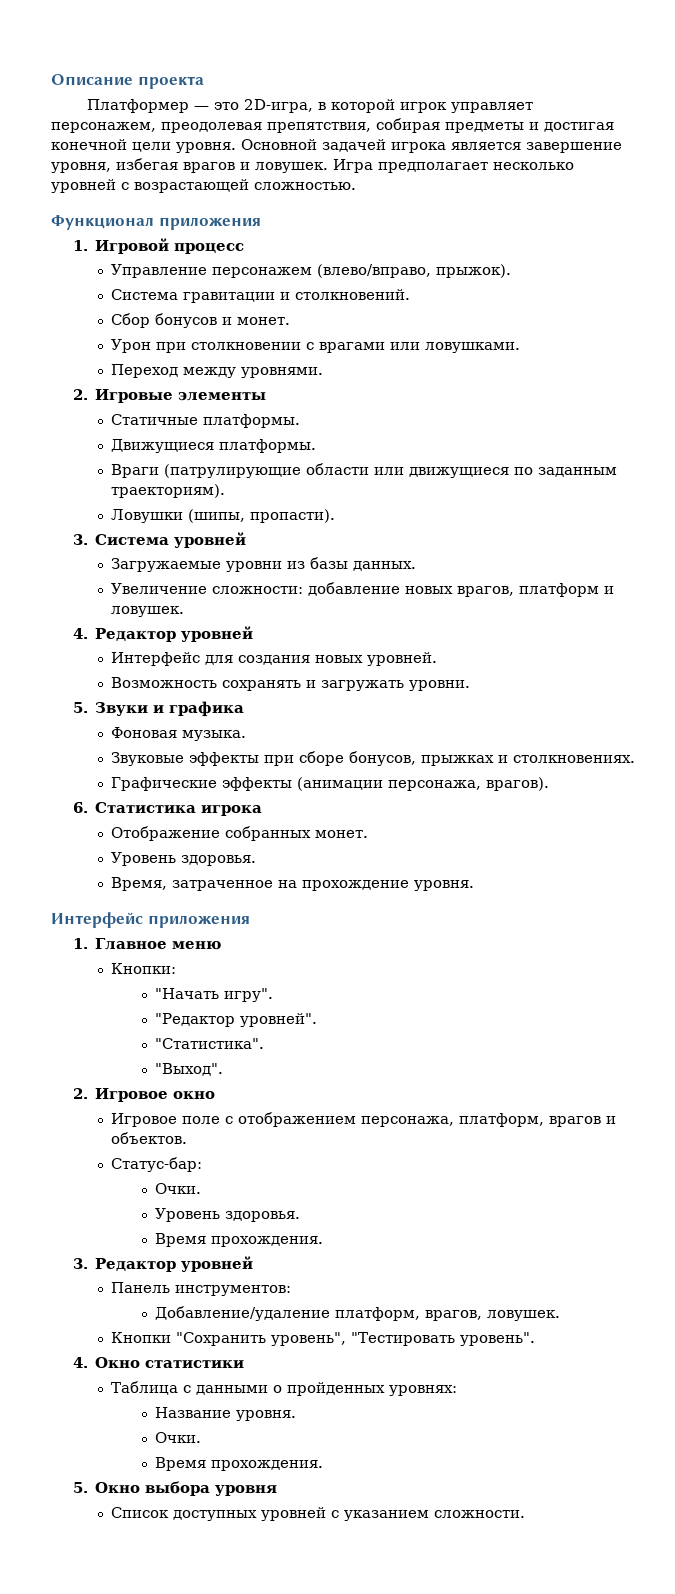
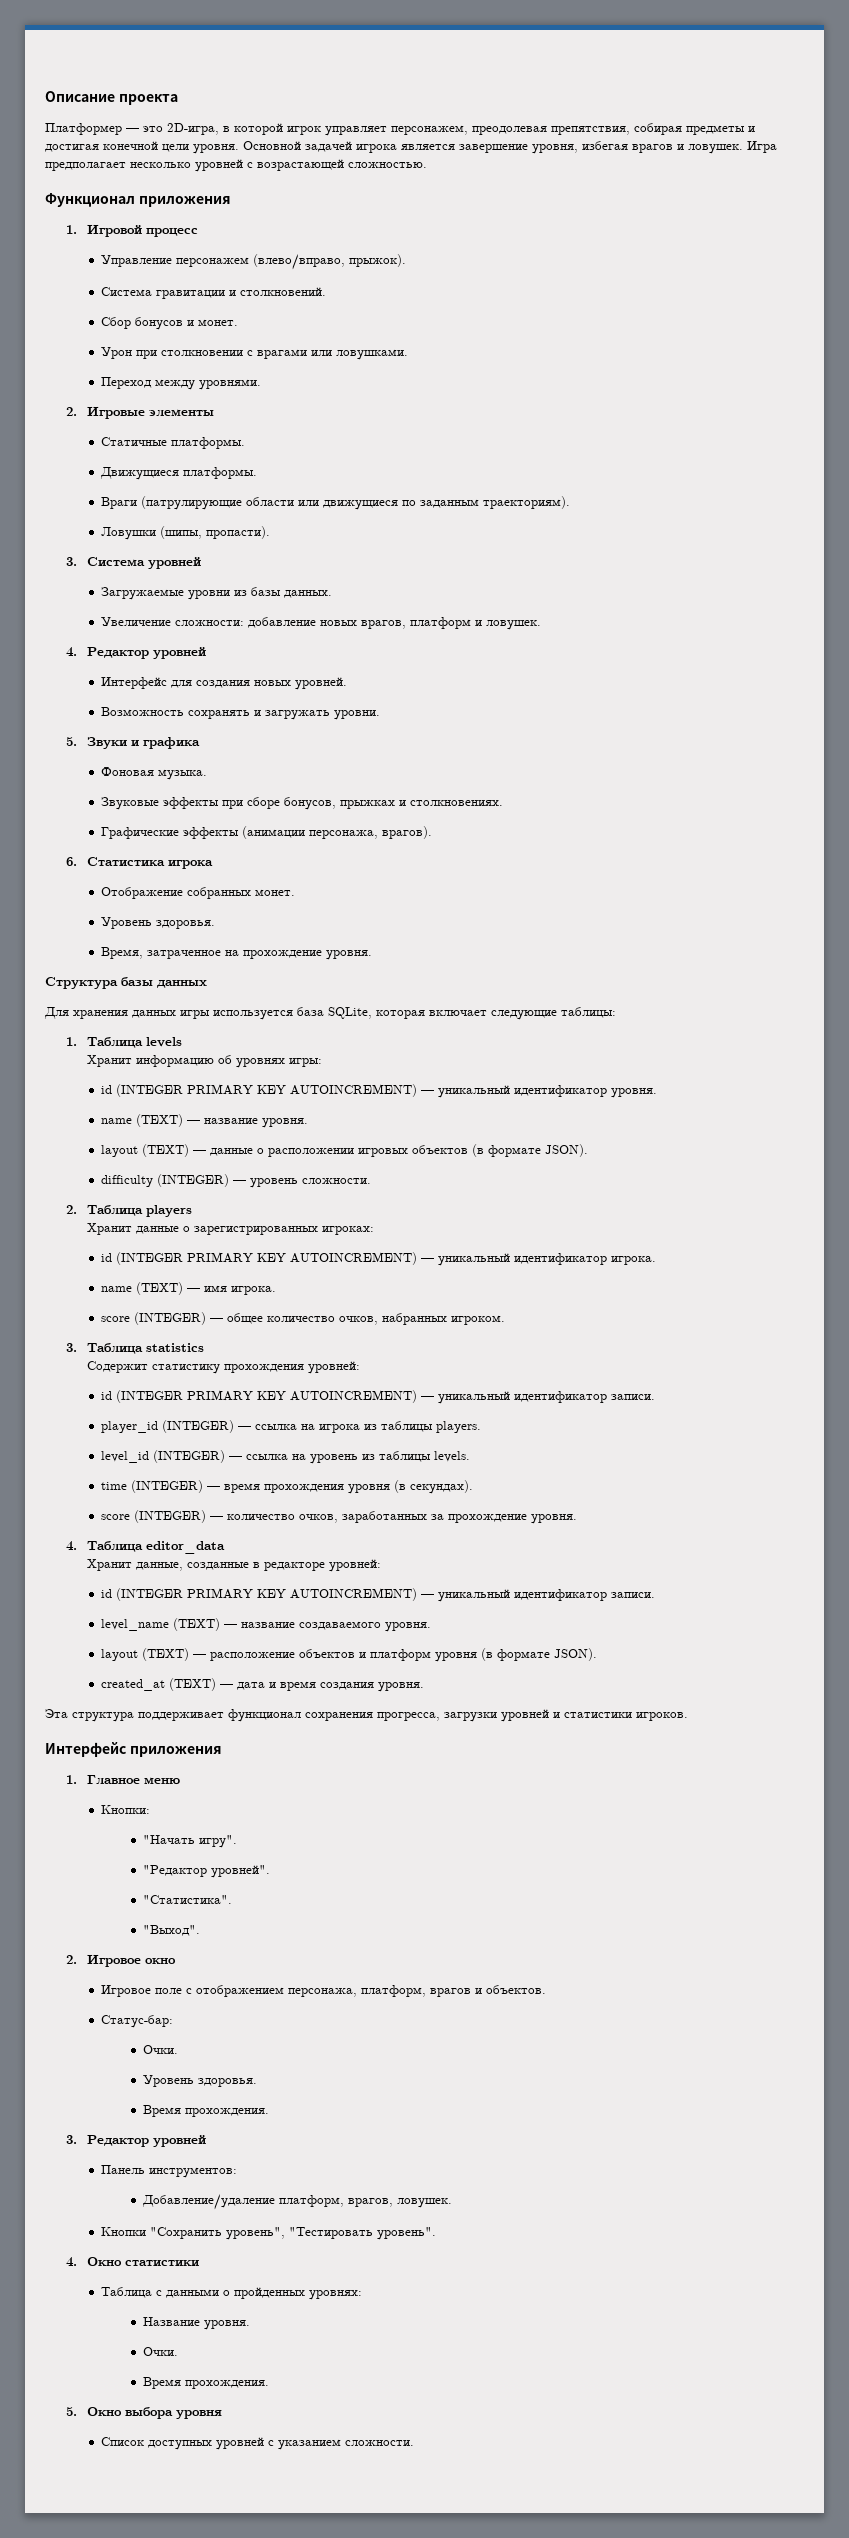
+ Структура базы данных
+ Для хранения данных игры используется база SQLite, которая включает следующие таблицы:
+ 1. Таблица levels
+ Хранит информацию об уровнях игры:
+ id (INTEGER PRIMARY KEY AUTOINCREMENT) — уникальный идентификатор уровня.
+ name (TEXT) — название уровня.
+ layout (TEXT) — данные о расположении игровых объектов (в формате JSON).
+ difficulty (INTEGER) — уровень сложности.
+ 2. Таблица players
+ Хранит данные о зарегистрированных игроках:
+ id (INTEGER PRIMARY KEY AUTOINCREMENT) — уникальный идентификатор игрока.
+ name (TEXT) — имя игрока.
+ score (INTEGER) — общее количество очков, набранных игроком.
+ 3. Таблица statistics
+ Содержит статистику прохождения уровней:
+ id (INTEGER PRIMARY KEY AUTOINCREMENT) — уникальный идентификатор записи.
+ player_id (INTEGER) — ссылка на игрока из таблицы players.
+ level_id (INTEGER) — ссылка на уровень из таблицы levels.
+ time (INTEGER) — время прохождения уровня (в секундах).
+ score (INTEGER) — количество очков, заработанных за прохождение уровня.
+ 4. Таблица editor_data
+ Хранит данные, созданные в редакторе уровней:
+ id (INTEGER PRIMARY KEY AUTOINCREMENT) — уникальный идентификатор записи.
+ level_name (TEXT) — название создаваемого уровня.
+ layout (TEXT) — расположение объектов и платформ уровня (в формате JSON).
+ created_at (TEXT) — дата и время создания уровня.
+ Эта структура поддерживает функционал сохранения прогресса, загрузки уровней и статистики игроков.

